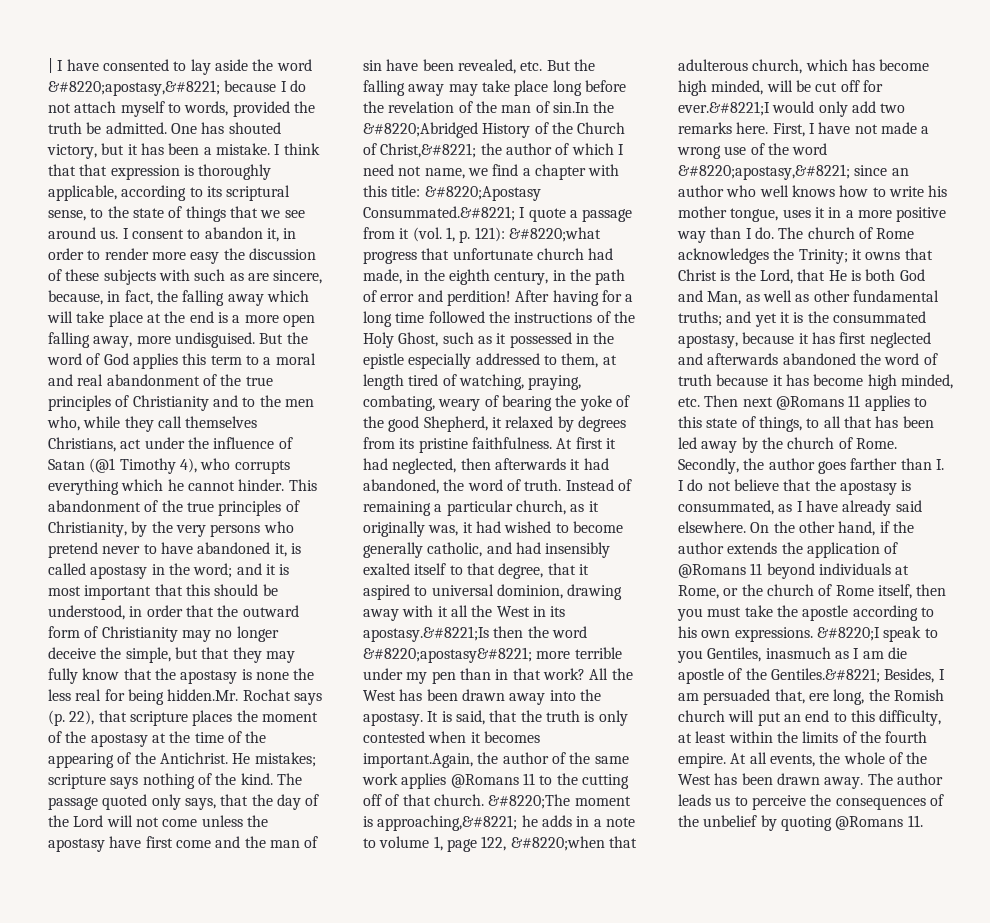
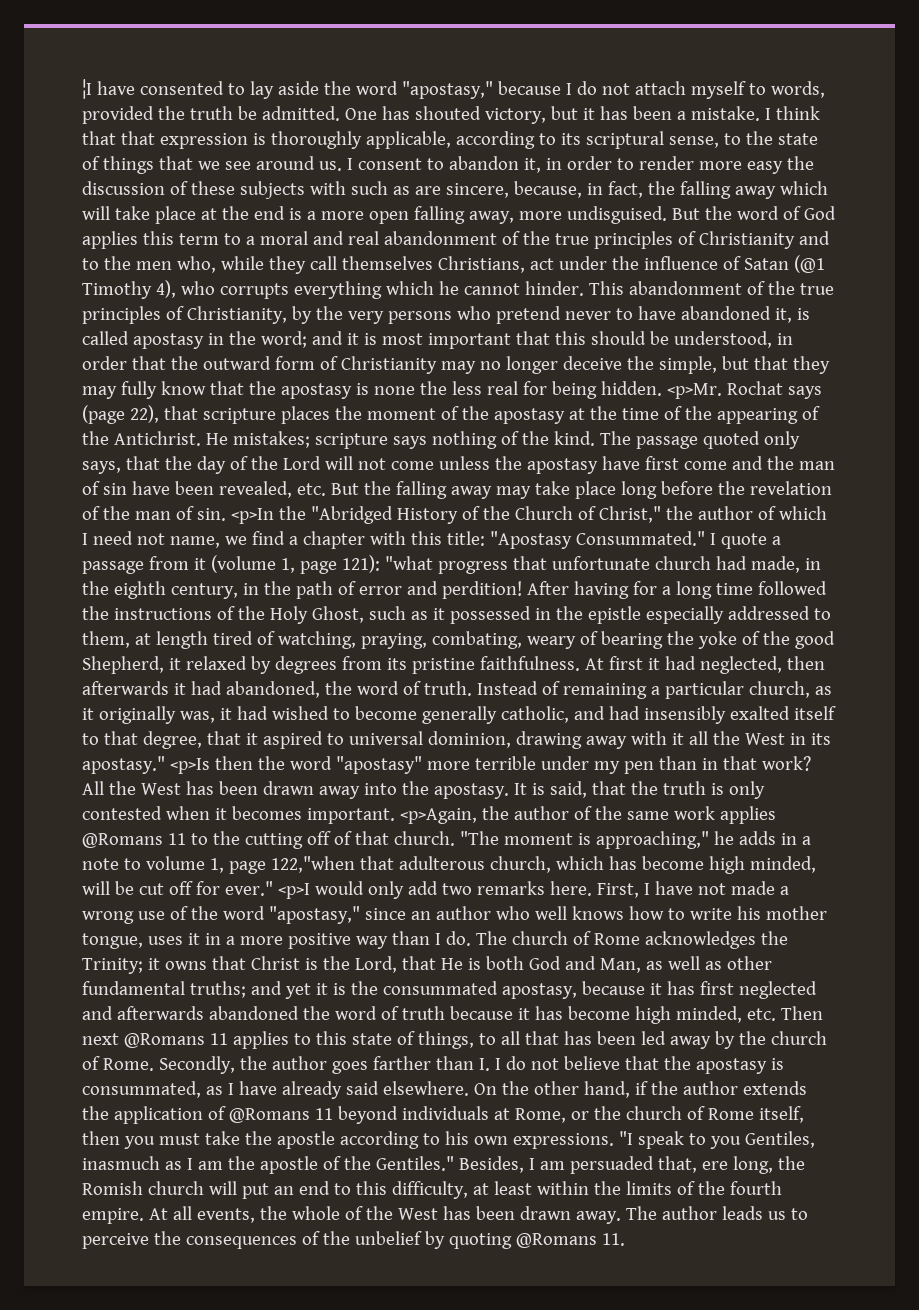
- | I have consented to lay aside the word &#8220;apostasy,&#8221; because I do not attach myself to words, provided the truth be admitted.
+ ¦I have consented to lay aside the word "apostasy," because I do not attach myself to words, provided the truth be admitted.
- and it is most important that this should be understood, in order that the outward form of Christianity may no longer deceive the simple, but that they may fully know that the apostasy is none the less real for being hidden.Mr. Rochat says (p. 22), that scripture places the moment of the apostasy at the time of the appearing of the Antichrist.
+ and it is most important that this should be understood, in order that the outward form of Christianity may no longer deceive the simple, but that they may fully know that the apostasy is none the less real for being hidden. <p>Mr. Rochat says (page 22), that scripture places the moment of the apostasy at the time of the appearing of the Antichrist.
- The passage quoted only says, that the day of the Lord will not come unless the apostasy have first come and the man of sin have been revealed, etc. But the falling away may take place long before the revelation of the man of sin.In the &#8220;Abridged History of the Church of Christ,&#8221; the author of which I need not name, we find a chapter with this title:
+ The passage quoted only says, that the day of the Lord will not come unless the apostasy have first come and the man of sin have been revealed, etc. But the falling away may take place long before the revelation of the man of sin. <p>In the "Abridged History of the Church of Christ," the author of which I need not name, we find a chapter with this title:
- &#8220;Apostasy Consummated.&#8221;
+ "Apostasy Consummated."
- I quote a passage from it (vol. 1, p. 121): &#8220;what progress that unfortunate church had made, in the eighth century, in the path of error and perdition!
+ I quote a passage from it (volume 1, page 121): "what progress that unfortunate church had made, in the eighth century, in the path of error and perdition!
- Instead of remaining a particular church, as it originally was, it had wished to become generally catholic, and had insensibly exalted itself to that degree, that it aspired to universal dominion, drawing away with it all the West in its apostasy.&#8221;Is then the word &#8220;apostasy&#8221; more terrible under my pen than in that work?
+ Instead of remaining a particular church, as it originally was, it had wished to become generally catholic, and had insensibly exalted itself to that degree, that it aspired to universal dominion, drawing away with it all the West in its apostasy." <p>Is then the word "apostasy" more terrible under my pen than in that work?
- It is said, that the truth is only contested when it becomes important.Again, the author of the same work applies @Romans 11 to the cutting off of that church.
+ It is said, that the truth is only contested when it becomes important. <p>Again, the author of the same work applies @Romans 11 to the cutting off of that church.
- &#8220;The moment is approaching,&#8221; he adds in a note to volume 1, page 122, &#8220;when that adulterous church, which has become high minded, will be cut off for ever.&#8221;I would only add two remarks here.
+ "The moment is approaching," he adds in a note to volume 1, page 122,"when that adulterous church, which has become high minded, will be cut off for ever." <p>I would only add two remarks here.
- First, I have not made a wrong use of the word &#8220;apostasy,&#8221; since an author who well knows how to write his mother tongue, uses it in a more positive way than I do.
+ First, I have not made a wrong use of the word "apostasy," since an author who well knows how to write his mother tongue, uses it in a more positive way than I do.
- &#8220;I speak to you Gentiles, inasmuch as I am die apostle of the Gentiles.&#8221; Besides, I am persuaded that, ere long, the Romish church will put an end to this difficulty, at least within the limits of the fourth empire.
+ "I speak to you Gentiles, inasmuch as I am the apostle of the Gentiles." Besides, I am persuaded that, ere long, the Romish church will put an end to this difficulty, at least within the limits of the fourth empire.

